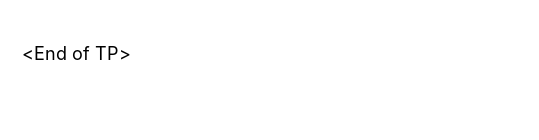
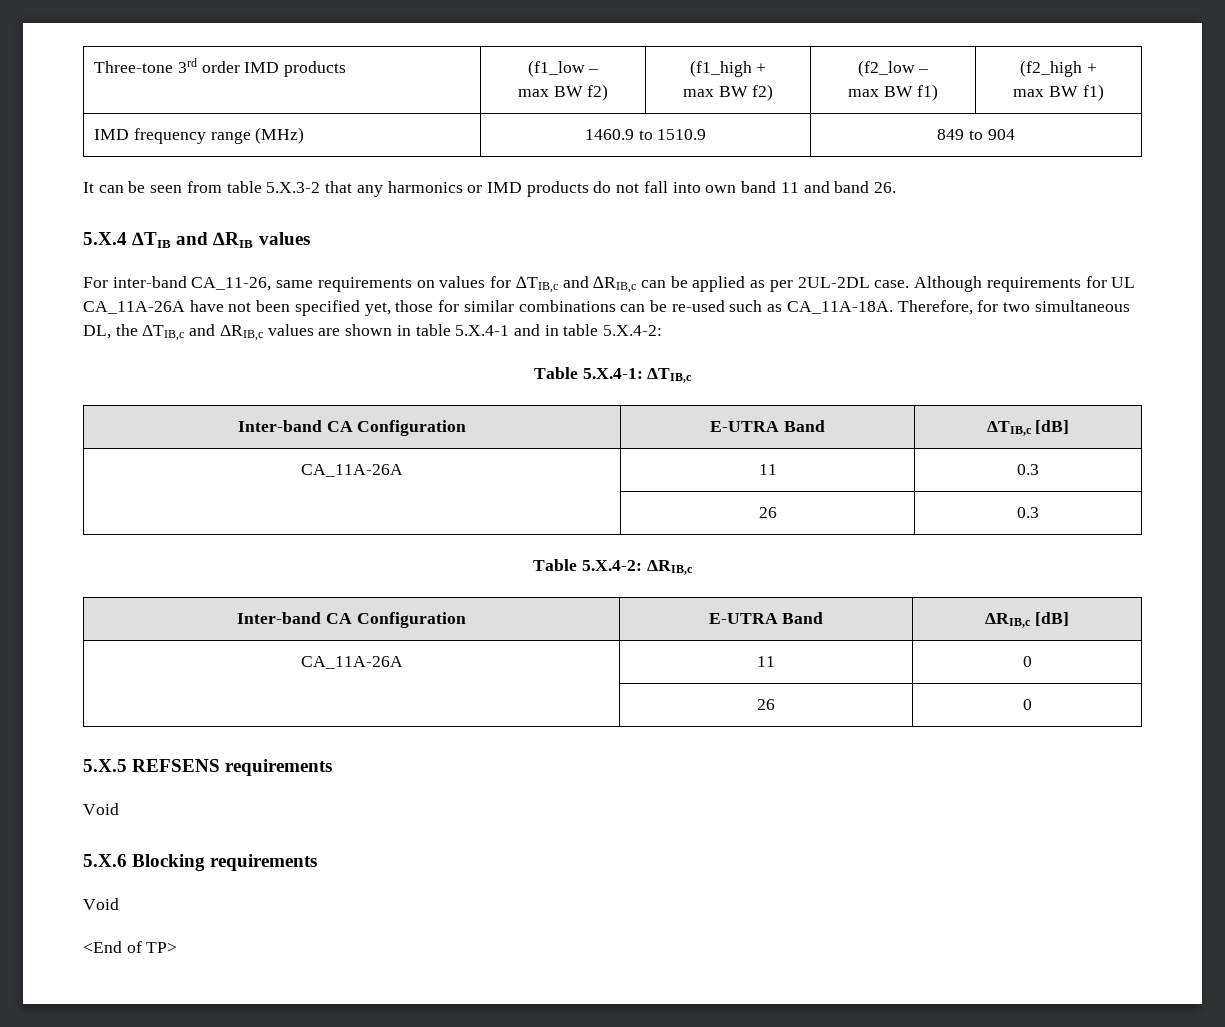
+ Three-tone 3rd order IMD products | (f1_low –
+ max BW f2) | (f1_high +
+ max BW f2) | (f2_low –
+ max BW f1) | (f2_high +
+ max BW f1)
+ IMD frequency range (MHz) | 1460.9 to 1510.9 | 849 to 904
+ It can be seen from table 5.X.3-2 that any harmonics or IMD products do not fall into own band 11 and band 26.
+ 5.X.4 ∆TIB and ∆RIB values
+ For inter-band CA_11-26, same requirements on values for ∆TIB,c and ∆RIB,c can be applied as per 2UL-2DL case. Although requirements for UL CA_11A-26A have not been specified yet, those for similar combinations can be re-used such as CA_11A-18A. Therefore, for two simultaneous DL, the ΔTIB,c and ΔRIB,c values are shown in table 5.X.4-1 and in table 5.X.4-2:
+ Table 5.X.4-1: ΔTIB,c
+ Inter-band CA Configuration | E-UTRA Band | ΔTIB,c [dB]
+ CA_11A-26A | 11 | 0.3
+ | 26 | 0.3
+ Table 5.X.4-2: ΔRIB,c
+ Inter-band CA Configuration | E-UTRA Band | ΔRIB,c [dB]
+ CA_11A-26A | 11 | 0
+ | 26 | 0
+ 5.X.5 REFSENS requirements
+ Void
+ 5.X.6 Blocking requirements
+ Void

